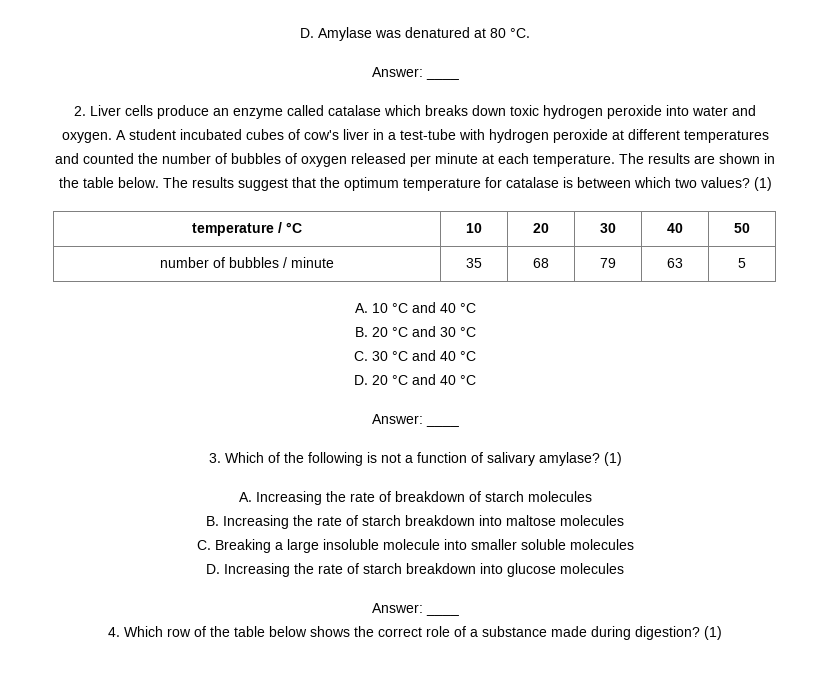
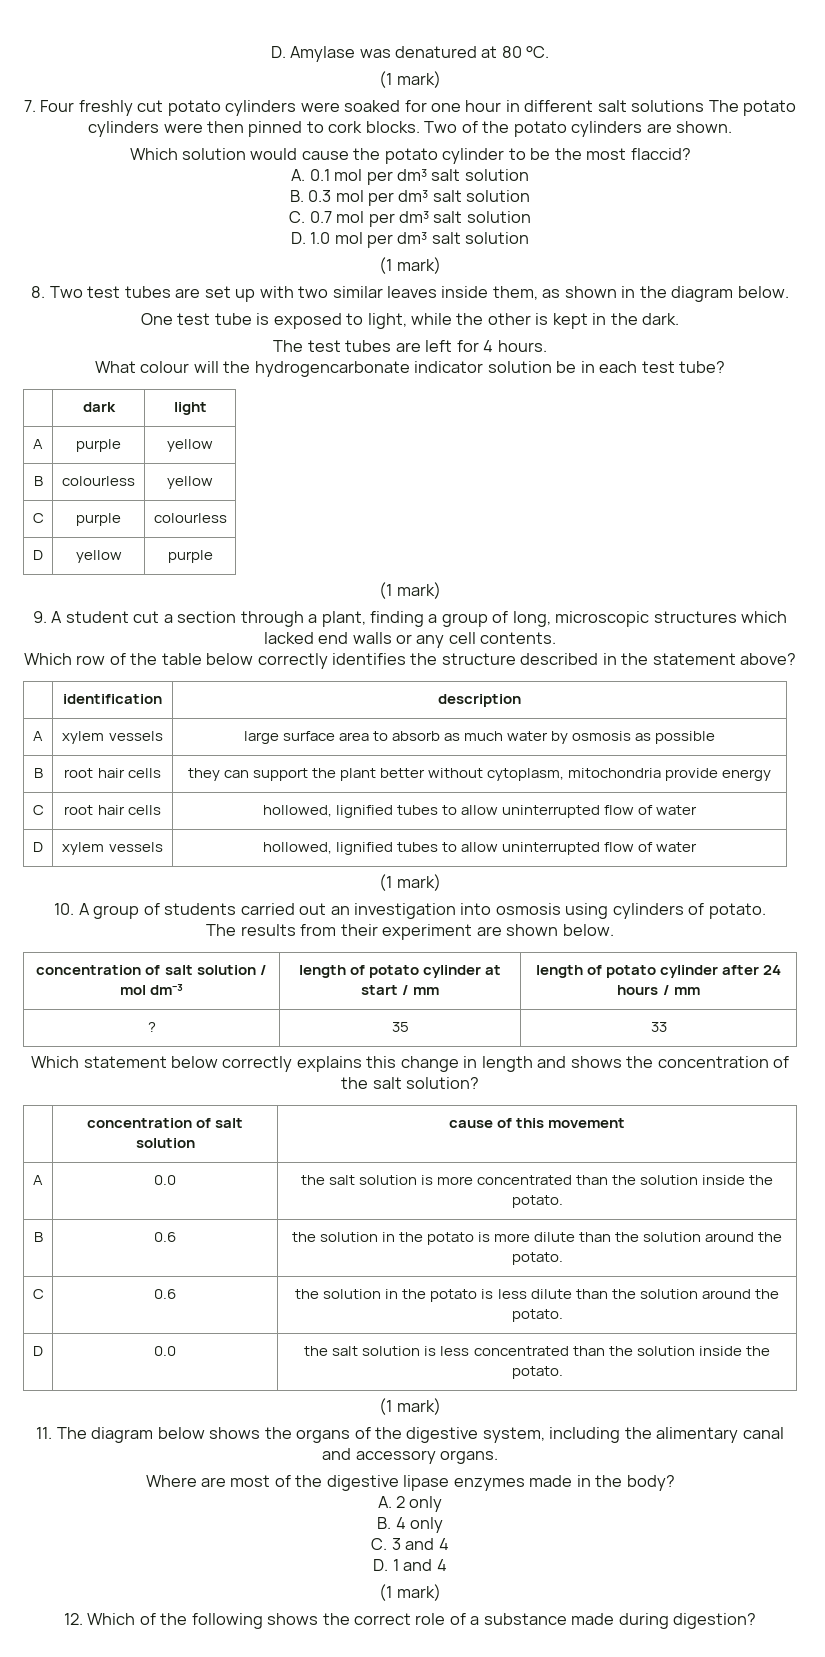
  D. Amylase was denatured at 80 °C.
- Answer: ____
- 2. Liver cells produce an enzyme called catalase which breaks down toxic hydrogen peroxide into water and oxygen. A student incubated cubes of cow's liver in a test-tube with hydrogen peroxide at different temperatures and counted the number of bubbles of oxygen released per minute at each temperature. The results are shown in the table below. The results suggest that the optimum temperature for catalase is between which two values? (1)
- temperature / °C | 10 | 20 | 30 | 40 | 50
- number of bubbles / minute | 35 | 68 | 79 | 63 | 5
- A. 10 °C and 40 °C
- B. 20 °C and 30 °C
- C. 30 °C and 40 °C
- D. 20 °C and 40 °C
- Answer: ____
- 3. Which of the following is not a function of salivary amylase? (1)
- A. Increasing the rate of breakdown of starch molecules
- B. Increasing the rate of starch breakdown into maltose molecules
- C. Breaking a large insoluble molecule into smaller soluble molecules
- D. Increasing the rate of starch breakdown into glucose molecules
- Answer: ____
- 4. Which row of the table below shows the correct role of a substance made during digestion? (1)
+ (1 mark)
+ 7. Four freshly cut potato cylinders were soaked for one hour in different salt solutions The potato cylinders were then pinned to cork blocks. Two of the potato cylinders are shown.
+ Which solution would cause the potato cylinder to be the most flaccid?
+ A. 0.1 mol per dm³ salt solution
+ B. 0.3 mol per dm³ salt solution
+ C. 0.7 mol per dm³ salt solution
+ D. 1.0 mol per dm³ salt solution
+ (1 mark)
+ 8. Two test tubes are set up with two similar leaves inside them, as shown in the diagram below.
+ One test tube is exposed to light, while the other is kept in the dark.
+ The test tubes are left for 4 hours.
+ What colour will the hydrogencarbonate indicator solution be in each test tube?
+ | dark | light
+ A | purple | yellow
+ B | colourless | yellow
+ C | purple | colourless
+ D | yellow | purple
+ (1 mark)
+ 9. A student cut a section through a plant, finding a group of long, microscopic structures which lacked end walls or any cell contents.
+ Which row of the table below correctly identifies the structure described in the statement above?
+ | identification | description
+ A | xylem vessels | large surface area to absorb as much water by osmosis as possible
+ B | root hair cells | they can support the plant better without cytoplasm, mitochondria provide energy
+ C | root hair cells | hollowed, lignified tubes to allow uninterrupted flow of water
+ D | xylem vessels | hollowed, lignified tubes to allow uninterrupted flow of water
+ (1 mark)
+ 10. A group of students carried out an investigation into osmosis using cylinders of potato.
+ The results from their experiment are shown below.
+ concentration of salt solution / mol dm⁻³ | length of potato cylinder at start / mm | length of potato cylinder after 24 hours / mm
+ ? | 35 | 33
+ Which statement below correctly explains this change in length and shows the concentration of the salt solution?
+ | concentration of salt solution | cause of this movement
+ A | 0.0 | the salt solution is more concentrated than the solution inside the potato.
+ B | 0.6 | the solution in the potato is more dilute than the solution around the potato.
+ C | 0.6 | the solution in the potato is less dilute than the solution around the potato.
+ D | 0.0 | the salt solution is less concentrated than the solution inside the potato.
+ (1 mark)
+ 11. The diagram below shows the organs of the digestive system, including the alimentary canal and accessory organs.
+ Where are most of the digestive lipase enzymes made in the body?
+ A. 2 only
+ B. 4 only
+ C. 3 and 4
+ D. 1 and 4
+ (1 mark)
+ 12. Which of the following shows the correct role of a substance made during digestion?

